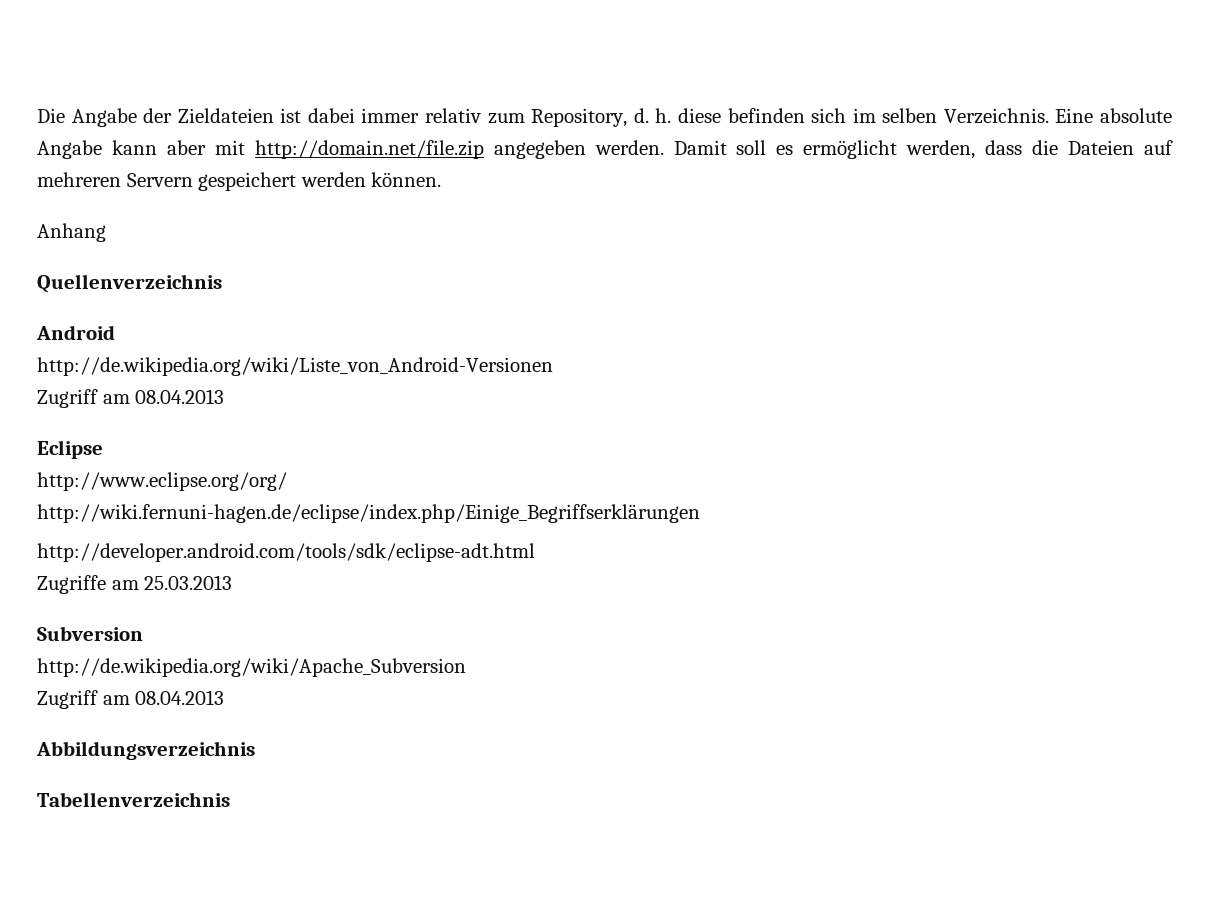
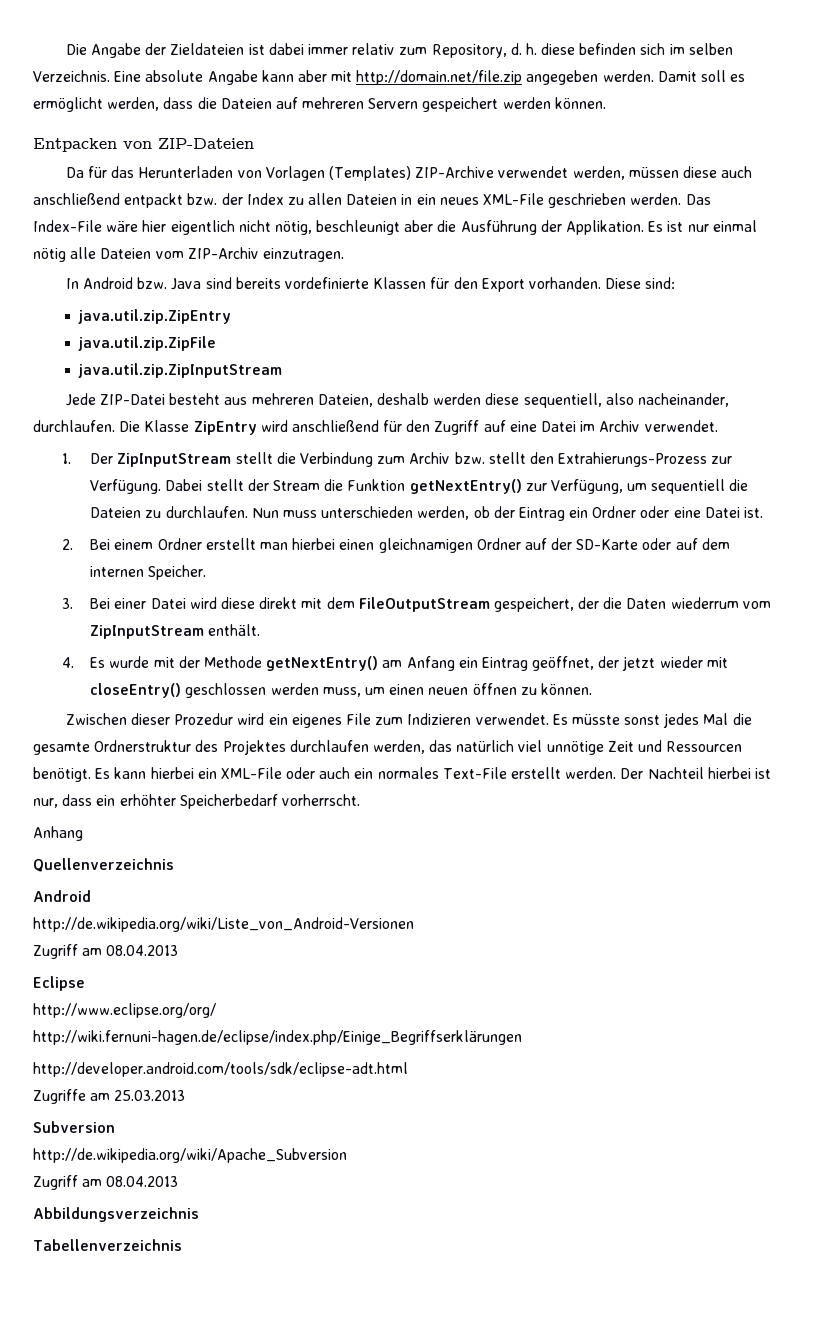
+ Entpacken von ZIP-Dateien
+ Da für das Herunterladen von Vorlagen (Templates) ZIP-Archive verwendet werden, müssen diese auch anschließend entpackt bzw. der Index zu allen Dateien in ein neues XML-File geschrieben werden. Das Index-File wäre hier eigentlich nicht nötig, beschleunigt aber die Ausführung der Applikation. Es ist nur einmal nötig alle Dateien vom ZIP-Archiv einzutragen.
+ In Android bzw. Java sind bereits vordefinierte Klassen für den Export vorhanden. Diese sind:
+ java.util.zip.ZipEntry
+ java.util.zip.ZipFile
+ java.util.zip.ZipInputStream
+ Jede ZIP-Datei besteht aus mehreren Dateien, deshalb werden diese sequentiell, also nacheinander, durchlaufen. Die Klasse ZipEntry wird anschließend für den Zugriff auf eine Datei im Archiv verwendet.
+ 1. Der ZipInputStream stellt die Verbindung zum Archiv bzw. stellt den Extrahierungs-Prozess zur Verfügung. Dabei stellt der Stream die Funktion getNextEntry() zur Verfügung, um sequentiell die Dateien zu durchlaufen. Nun muss unterschieden werden, ob der Eintrag ein Ordner oder eine Datei ist.
+ 2. Bei einem Ordner erstellt man hierbei einen gleichnamigen Ordner auf der SD-Karte oder auf dem internen Speicher.
+ 3. Bei einer Datei wird diese direkt mit dem FileOutputStream gespeichert, der die Daten wiederrum vom ZipInputStream enthält.
+ 4. Es wurde mit der Methode getNextEntry() am Anfang ein Eintrag geöffnet, der jetzt wieder mit closeEntry() geschlossen werden muss, um einen neuen öffnen zu können.
+ Zwischen dieser Prozedur wird ein eigenes File zum Indizieren verwendet. Es müsste sonst jedes Mal die gesamte Ordnerstruktur des Projektes durchlaufen werden, das natürlich viel unnötige Zeit und Ressourcen benötigt. Es kann hierbei ein XML-File oder auch ein normales Text-File erstellt werden. Der Nachteil hierbei ist nur, dass ein erhöhter Speicherbedarf vorherrscht.

